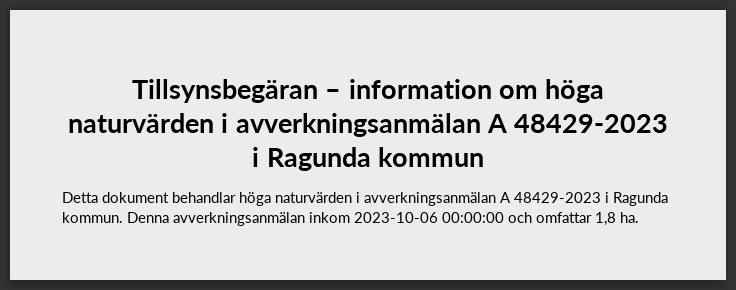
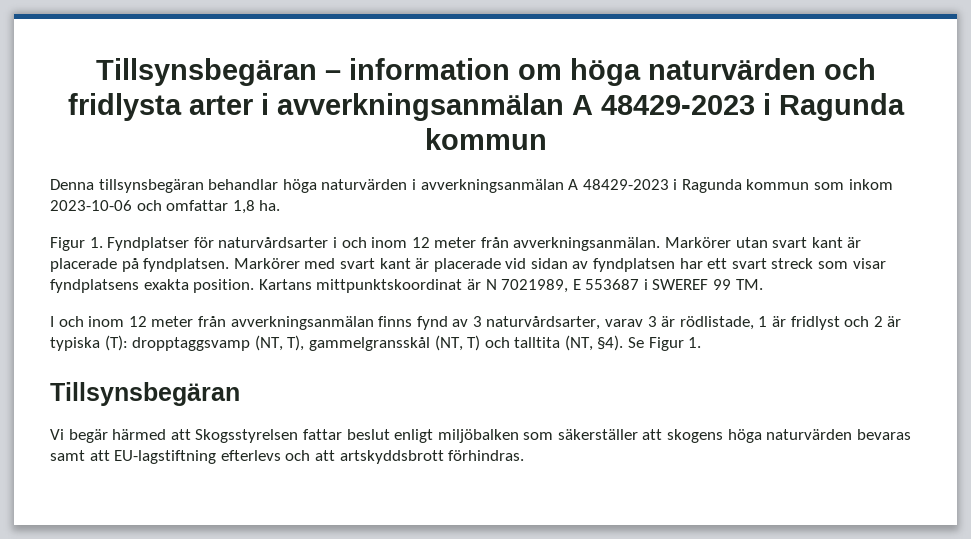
- Tillsynsbegäran – information om höga naturvärden i avverkningsanmälan A 48429-2023 i Ragunda kommun
- Detta dokument behandlar höga naturvärden i avverkningsanmälan A 48429-2023 i Ragunda kommun. Denna avverkningsanmälan inkom 2023-10-06 00:00:00 och omfattar 1,8 ha.
+ Tillsynsbegäran – information om höga naturvärden och fridlysta arter i avverkningsanmälan A 48429-2023 i Ragunda kommun
+ Denna tillsynsbegäran behandlar höga naturvärden i avverkningsanmälan A 48429-2023 i Ragunda kommun som inkom 2023-10-06 och omfattar 1,8 ha.
+ Figur 1. Fyndplatser för naturvårdsarter i och inom 12 meter från avverkningsanmälan. Markörer utan svart kant är placerade på fyndplatsen. Markörer med svart kant är placerade vid sidan av fyndplatsen har ett svart streck som visar fyndplatsens exakta position. Kartans mittpunktskoordinat är N 7021989, E 553687 i SWEREF 99 TM.
+ I och inom 12 meter från avverkningsanmälan finns fynd av 3 naturvårdsarter, varav 3 är rödlistade, 1 är fridlyst och 2 är typiska (T): dropptaggsvamp (NT, T), gammelgransskål (NT, T) och talltita (NT, §4). Se Figur 1.
+ Tillsynsbegäran
+ Vi begär härmed att Skogsstyrelsen fattar beslut enligt miljöbalken som säkerställer att skogens höga naturvärden bevaras samt att EU-lagstiftning efterlevs och att artskyddsbrott förhindras.

